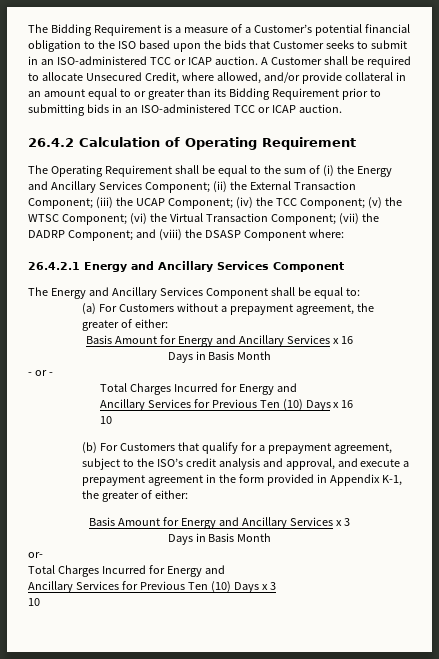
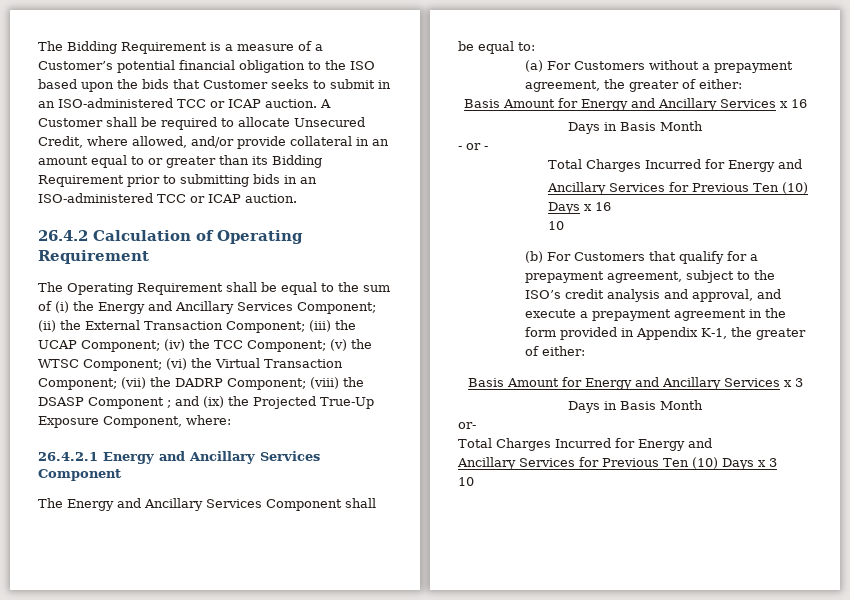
- The Operating Requirement shall be equal to the sum of (i) the Energy and Ancillary Services Component; (ii) the External Transaction Component; (iii) the UCAP Component; (iv) the TCC Component; (v) the WTSC Component; (vi) the Virtual Transaction Component; (vii) the DADRP Component; and (viii) the DSASP Component where:
+ The Operating Requirement shall be equal to the sum of (i) the Energy and Ancillary Services Component; (ii) the External Transaction Component; (iii) the UCAP Component; (iv) the TCC Component; (v) the WTSC Component; (vi) the Virtual Transaction Component; (vii) the DADRP Component; (viii) the DSASP Component ; and (ix) the Projected True-Up Exposure Component, where:

